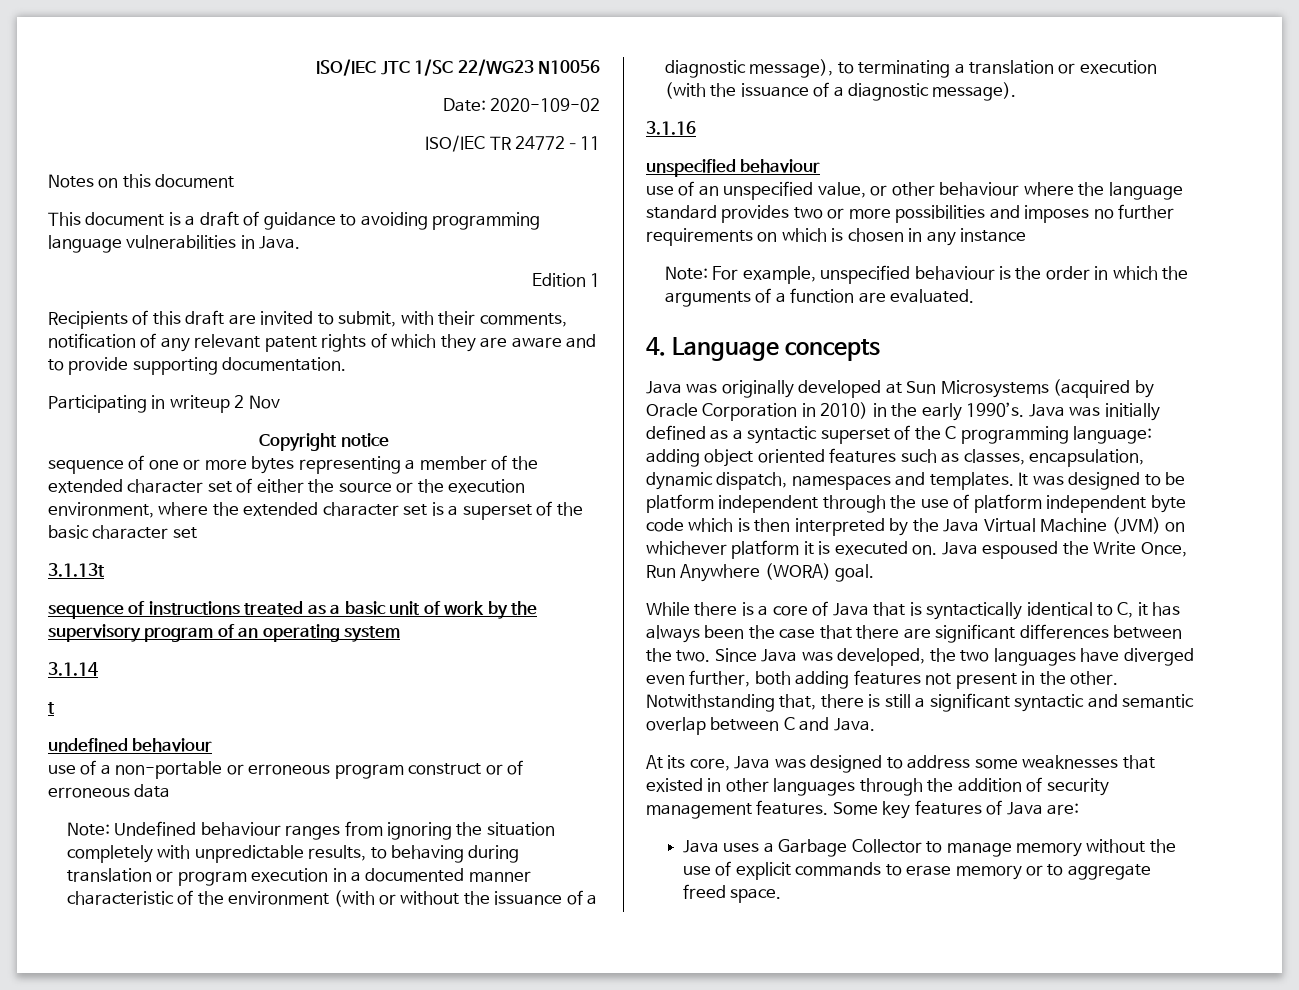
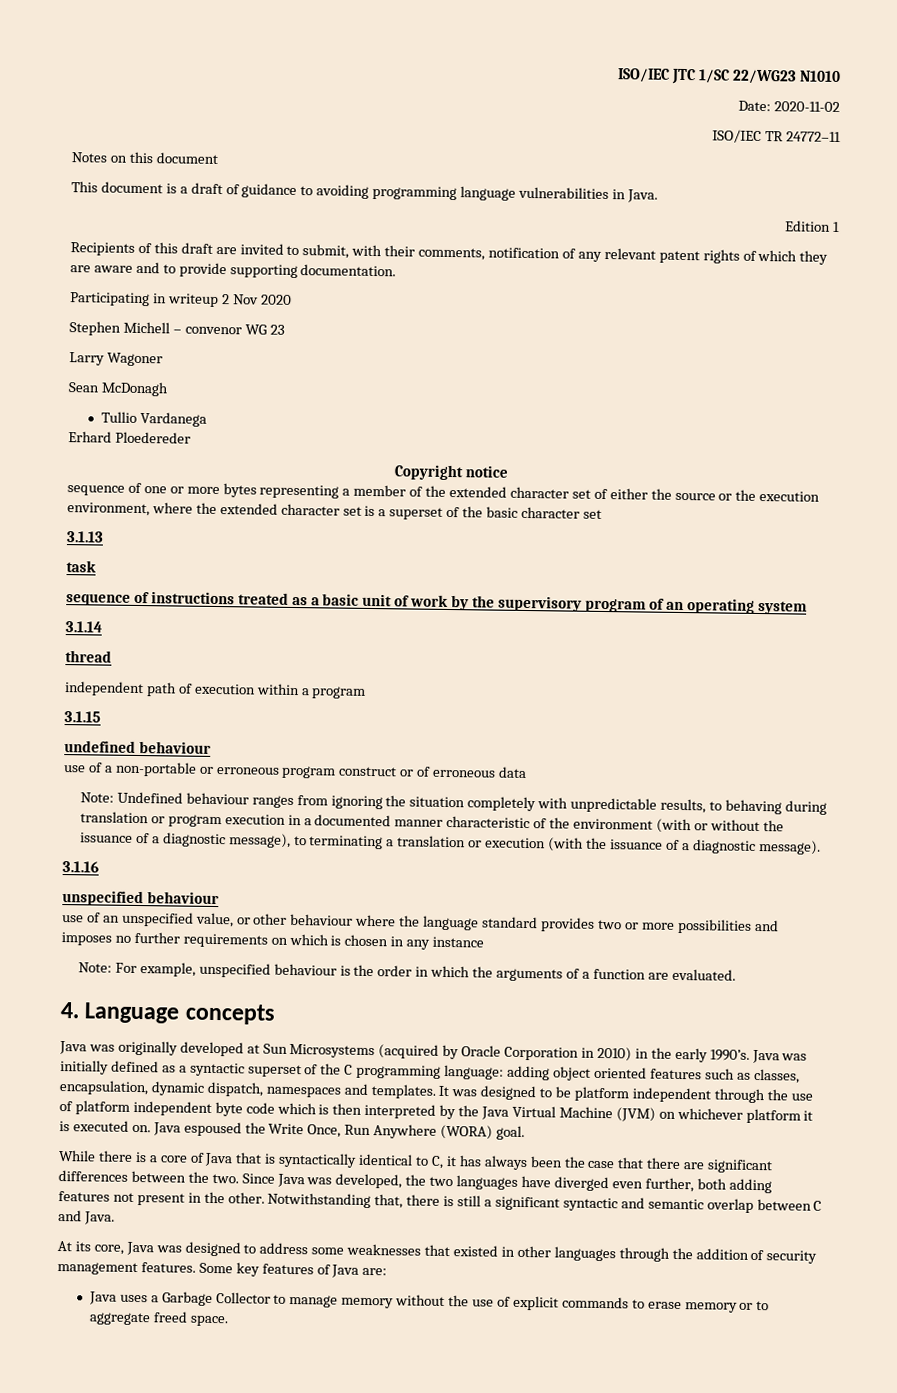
- ISO/IEC JTC 1/SC 22/WG23 N10056
+ ISO/IEC JTC 1/SC 22/WG23 N1010
- Date: 2020-109-02
+ Date: 2020-11-02
- Participating in writeup 2 Nov
+ Participating in writeup 2 Nov 2020
+ Stephen Michell – convenor WG 23
+ Larry Wagoner
+ Sean McDonagh
+ Tullio Vardanega
+ Erhard Ploedereder
- 3.1.13t
+ 3.1.13
+ task
- t
+ thread
+ independent path of execution within a program
+ 3.1.15

